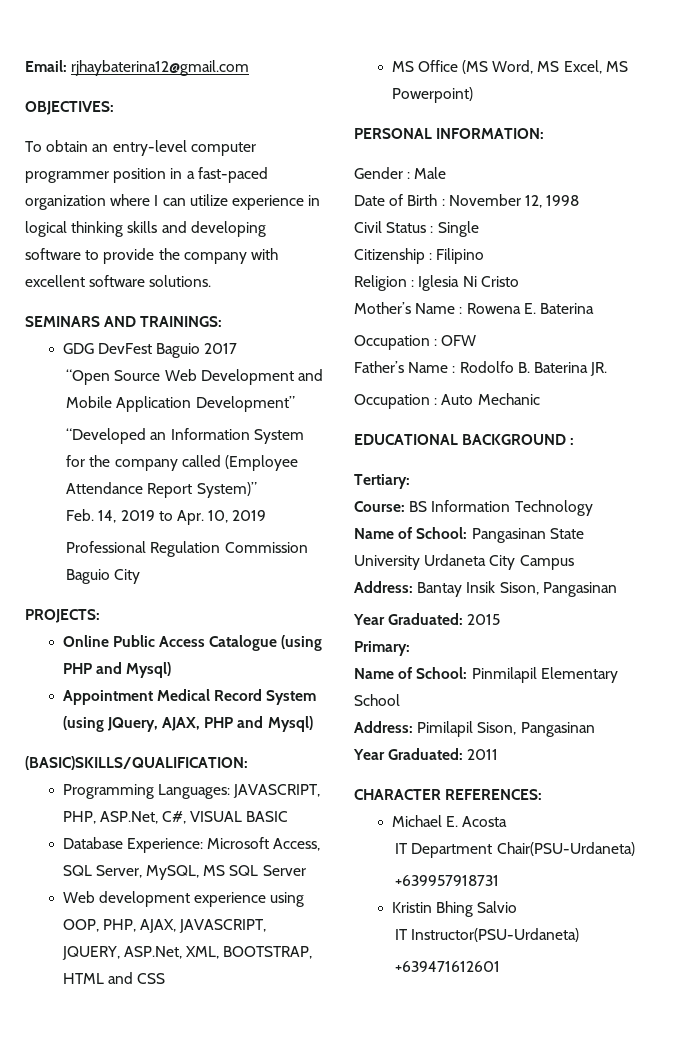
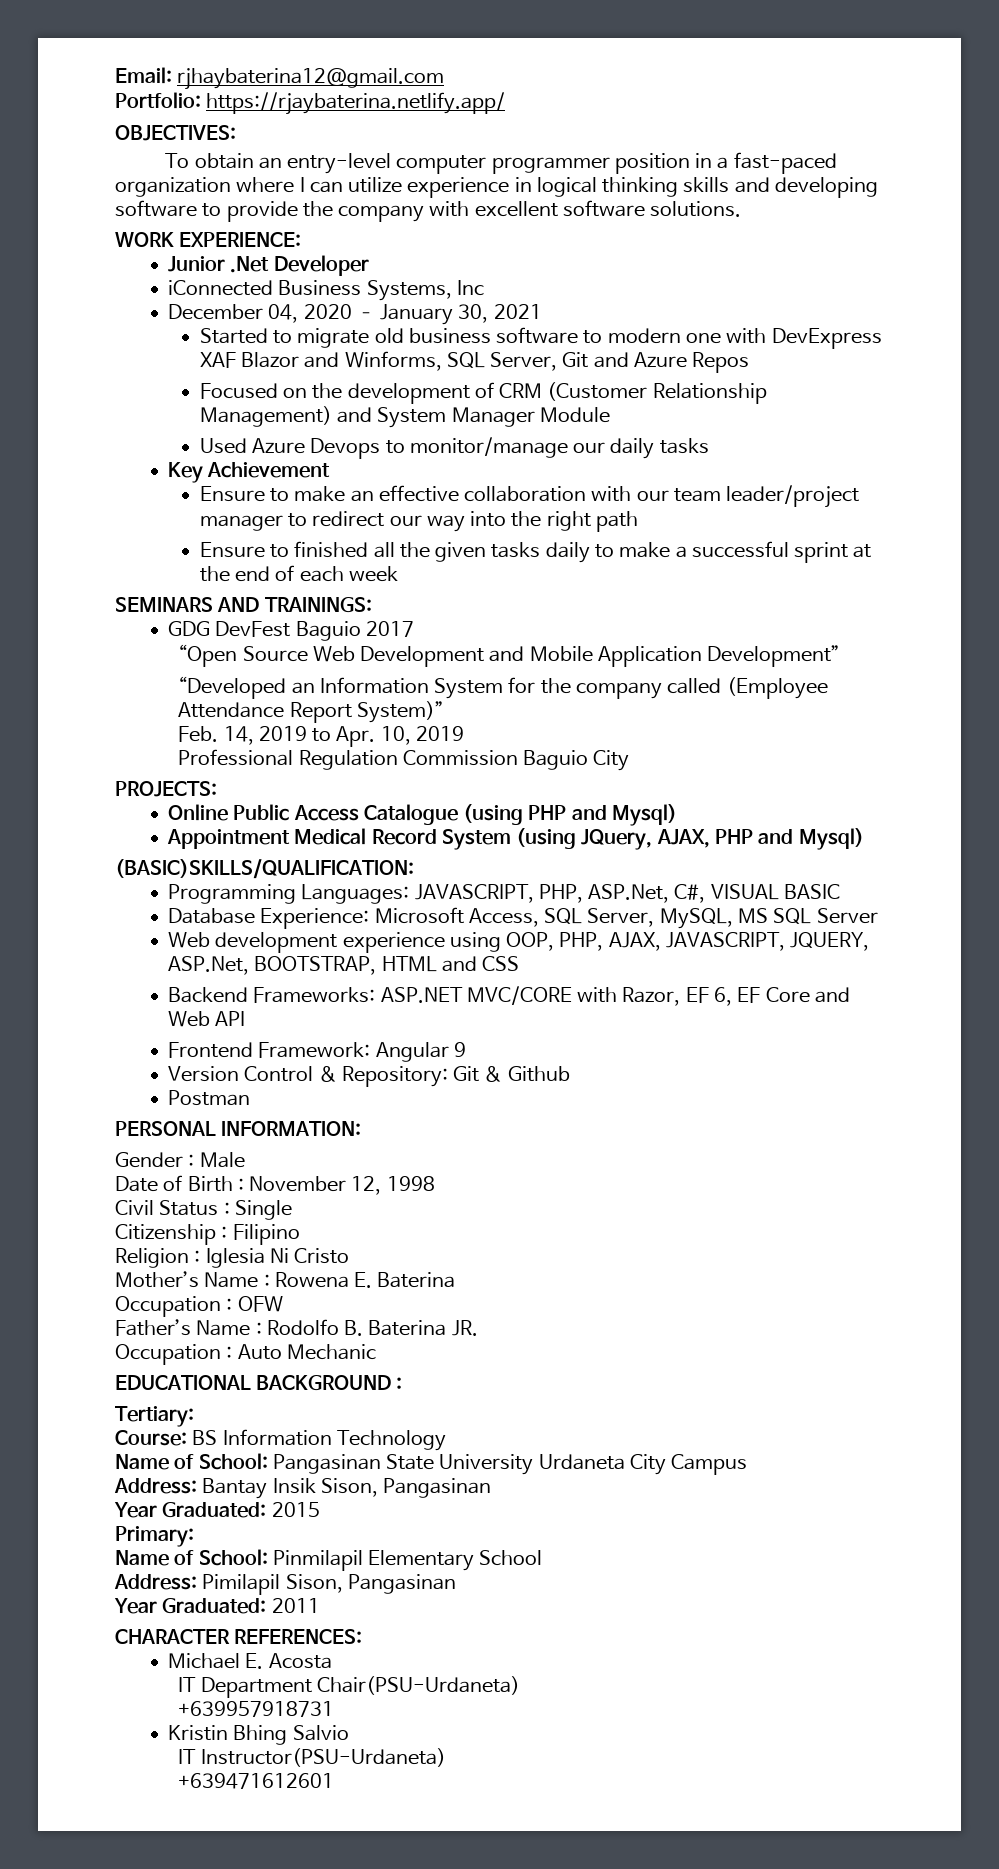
+ Portfolio: https://rjaybaterina.netlify.app/
+ WORK EXPERIENCE:
+ Junior .Net Developer
+ iConnected Business Systems, Inc
+ December 04, 2020 – January 30, 2021
+ Started to migrate old business software to modern one with DevExpress XAF Blazor and Winforms, SQL Server, Git and Azure Repos
+ Focused on the development of CRM (Customer Relationship Management) and System Manager Module
+ Used Azure Devops to monitor/manage our daily tasks
+ Key Achievement
+ Ensure to make an effective collaboration with our team leader/project manager to redirect our way into the right path
+ Ensure to finished all the given tasks daily to make a successful sprint at the end of each week
- Web development experience using OOP, PHP, AJAX, JAVASCRIPT, JQUERY, ASP.Net, XML, BOOTSTRAP, HTML and CSS
+ Web development experience using OOP, PHP, AJAX, JAVASCRIPT, JQUERY, ASP.Net, BOOTSTRAP, HTML and CSS
- MS Office (MS Word, MS Excel, MS Powerpoint)
+ Backend Frameworks: ASP.NET MVC/CORE with Razor, EF 6, EF Core and Web API
+ Frontend Framework: Angular 9
+ Version Control & Repository: Git & Github
+ Postman

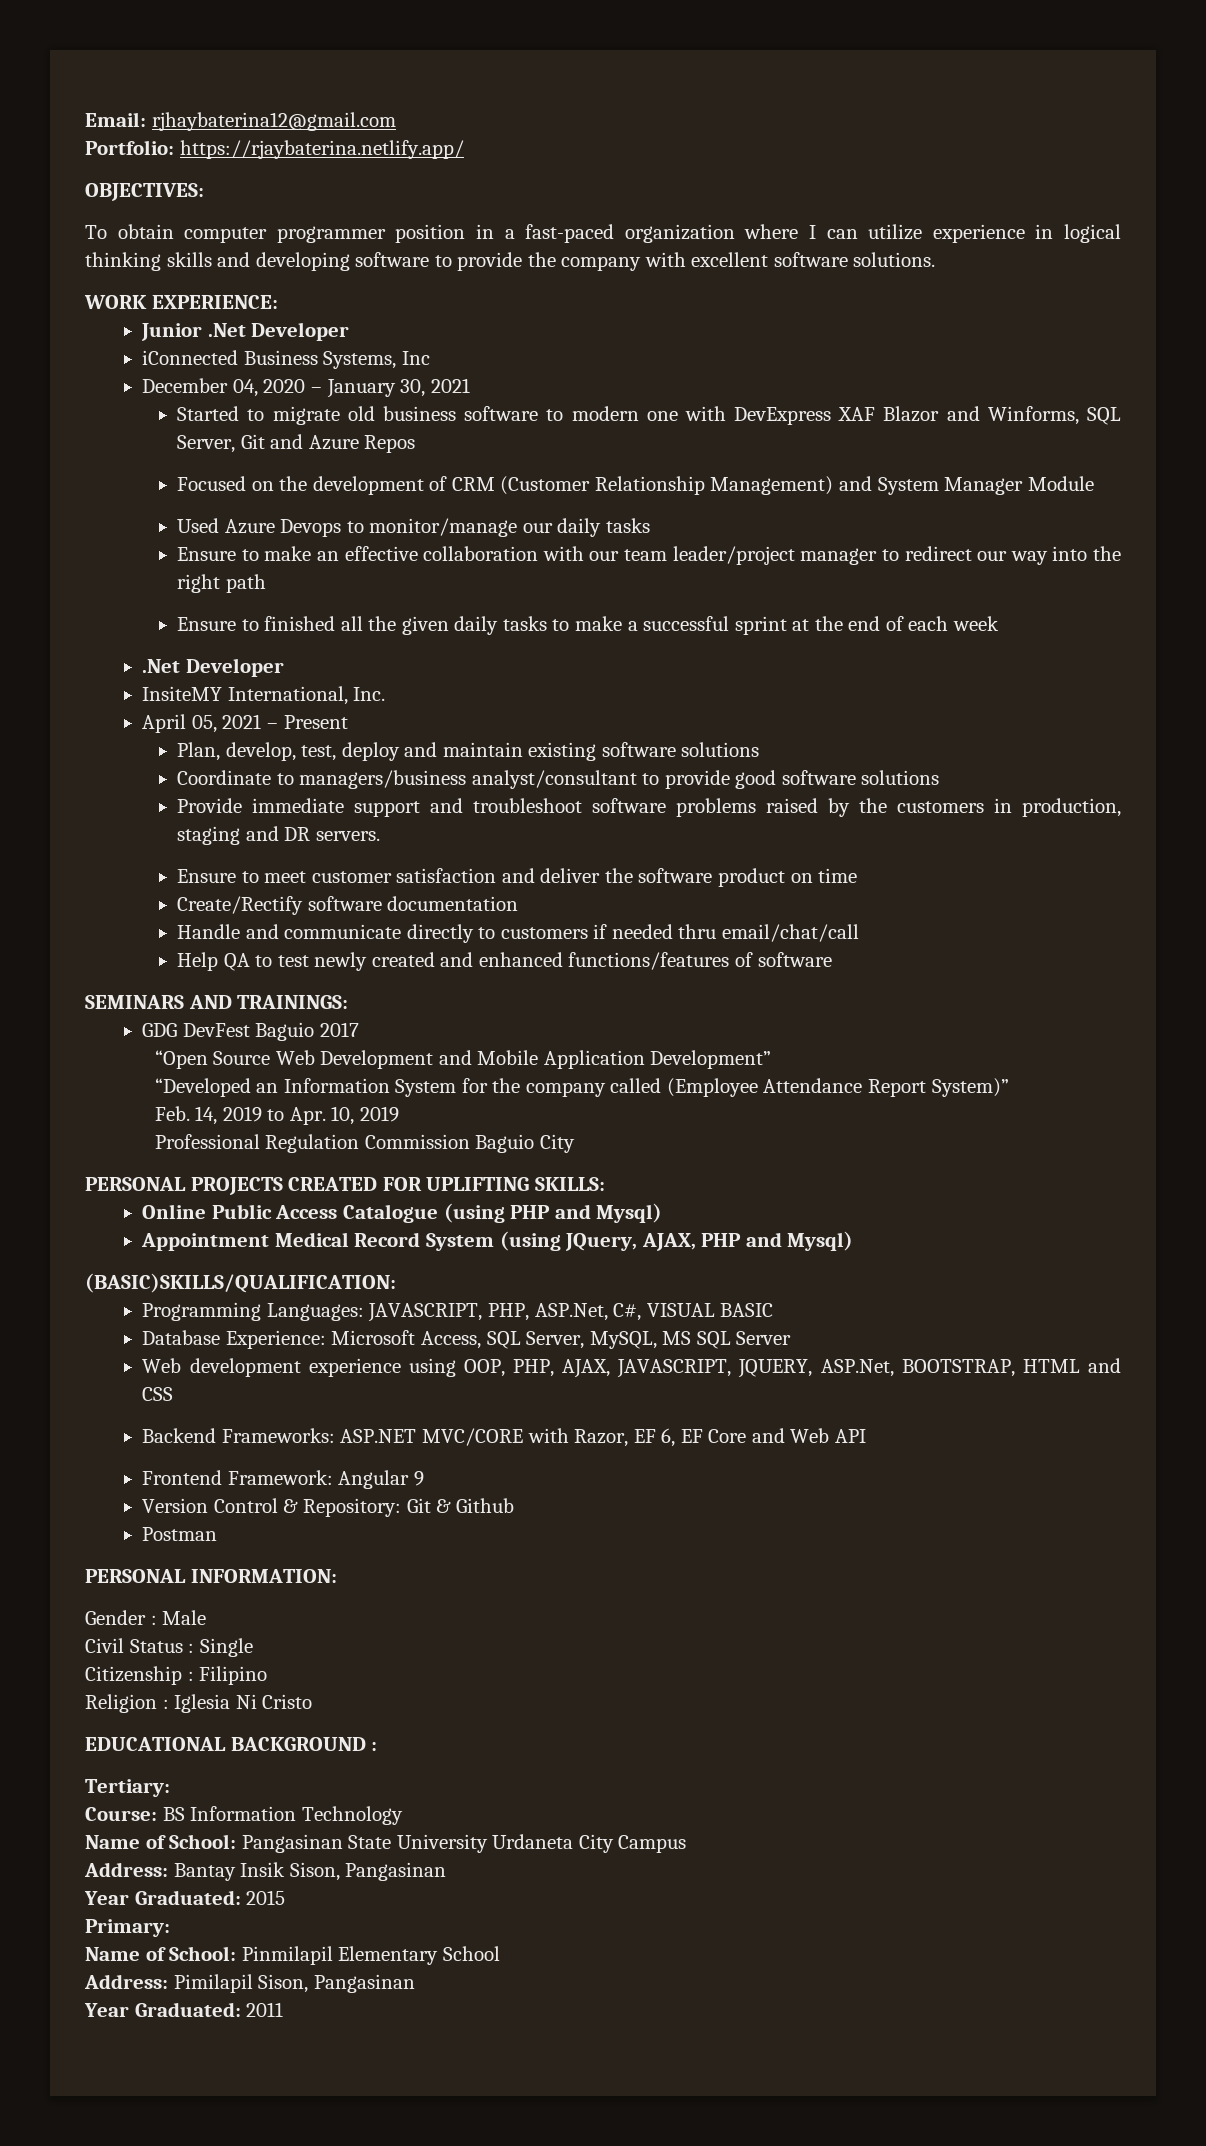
- To obtain an entry-level computer programmer position in a fast-paced organization where I can utilize experience in logical thinking skills and developing software to provide the company with excellent software solutions.
+ To obtain computer programmer position in a fast-paced organization where I can utilize experience in logical thinking skills and developing software to provide the company with excellent software solutions.
- Key Achievement
- Ensure to finished all the given tasks daily to make a successful sprint at the end of each week
+ Ensure to finished all the given daily tasks to make a successful sprint at the end of each week
+ .Net Developer
+ InsiteMY International, Inc.
+ April 05, 2021 – Present
+ Plan, develop, test, deploy and maintain existing software solutions
+ Coordinate to managers/business analyst/consultant to provide good software solutions
+ Provide immediate support and troubleshoot software problems raised by the customers in production, staging and DR servers.
+ Ensure to meet customer satisfaction and deliver the software product on time
+ Create/Rectify software documentation
+ Handle and communicate directly to customers if needed thru email/chat/call
+ Help QA to test newly created and enhanced functions/features of software
- PROJECTS:
+ PERSONAL PROJECTS CREATED FOR UPLIFTING SKILLS:
- Date of Birth : November 12, 1998
- Mother’s Name : Rowena E. Baterina
- Occupation : OFW
- Father’s Name : Rodolfo B. Baterina JR.
- Occupation : Auto Mechanic
- CHARACTER REFERENCES:
- Michael E. Acosta
- IT Department Chair(PSU-Urdaneta)
- +639957918731
- Kristin Bhing Salvio
- IT Instructor(PSU-Urdaneta)
- +639471612601

